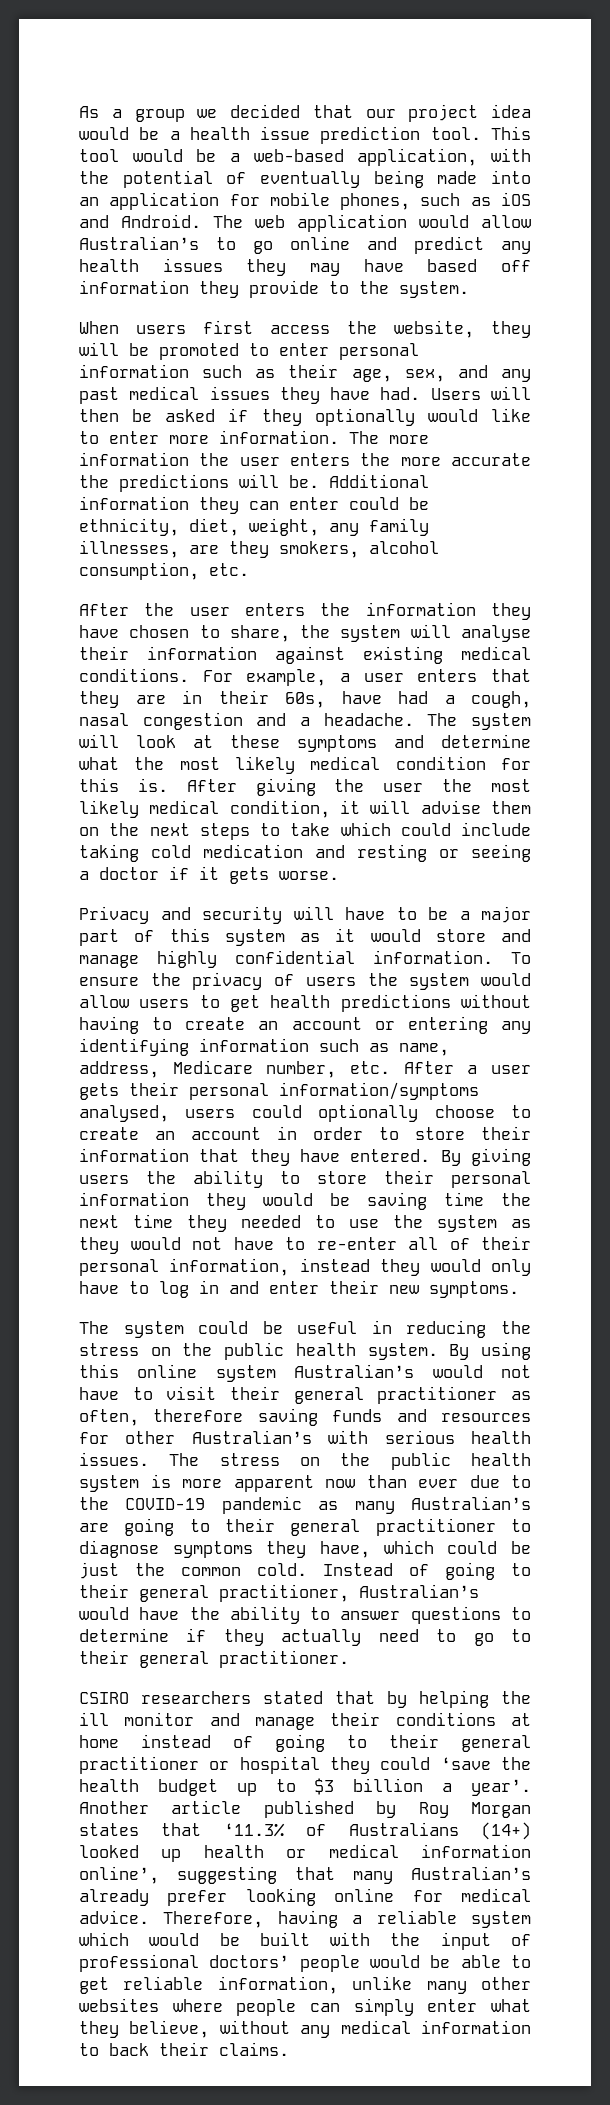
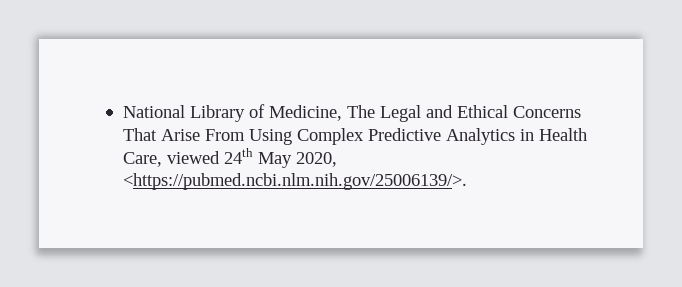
- As a group we decided that our project idea would be a health issue prediction tool. This tool would be a web-based application, with the potential of eventually being made into an application for mobile phones, such as iOS and Android. The web application would allow Australian’s to go online and predict any health issues they may have based off information they provide to the system.
- When users first access the website, they will be promoted to enter personal information such as their age, sex, and any past medical issues they have had. Users will then be asked if they optionally would like to enter more information. The more information the user enters the more accurate the predictions will be. Additional information they can enter could be ethnicity, diet, weight, any family illnesses, are they smokers, alcohol consumption, etc.
- After the user enters the information they have chosen to share, the system will analyse their information against existing medical conditions. For example, a user enters that they are in their 60s, have had a cough, nasal congestion and a headache. The system will look at these symptoms and determine what the most likely medical condition for this is. After giving the user the most likely medical condition, it will advise them on the next steps to take which could include taking cold medication and resting or seeing a doctor if it gets worse.
- Privacy and security will have to be a major part of this system as it would store and manage highly confidential information. To ensure the privacy of users the system would allow users to get health predictions without having to create an account or entering any identifying information such as name, address, Medicare number, etc. After a user gets their personal information/symptoms analysed, users could optionally choose to create an account in order to store their information that they have entered. By giving users the ability to store their personal information they would be saving time the next time they needed to use the system as they would not have to re-enter all of their personal information, instead they would only have to log in and enter their new symptoms.
- The system could be useful in reducing the stress on the public health system. By using this online system Australian’s would not have to visit their general practitioner as often, therefore saving funds and resources for other Australian’s with serious health issues. The stress on the public health system is more apparent now than ever due to the COVID-19 pandemic as many Australian’s are going to their general practitioner to diagnose symptoms they have, which could be just the common cold. Instead of going to their general practitioner, Australian’s would have the ability to answer questions to determine if they actually need to go to their general practitioner.
- CSIRO researchers stated that by helping the ill monitor and manage their conditions at home instead of going to their general practitioner or hospital they could ‘save the health budget up to $3 billion a year’. Another article published by Roy Morgan states that ‘11.3% of Australians (14+) looked up health or medical information online’, suggesting that many Australian’s already prefer looking online for medical advice. Therefore, having a reliable system which would be built with the input of professional doctors’ people would be able to get reliable information, unlike many other websites where people can simply enter what they believe, without any medical information to back their claims.
+ National Library of Medicine, The Legal and Ethical Concerns That Arise From Using Complex Predictive Analytics in Health Care, viewed 24th May 2020, <https://pubmed.ncbi.nlm.nih.gov/25006139/>.

